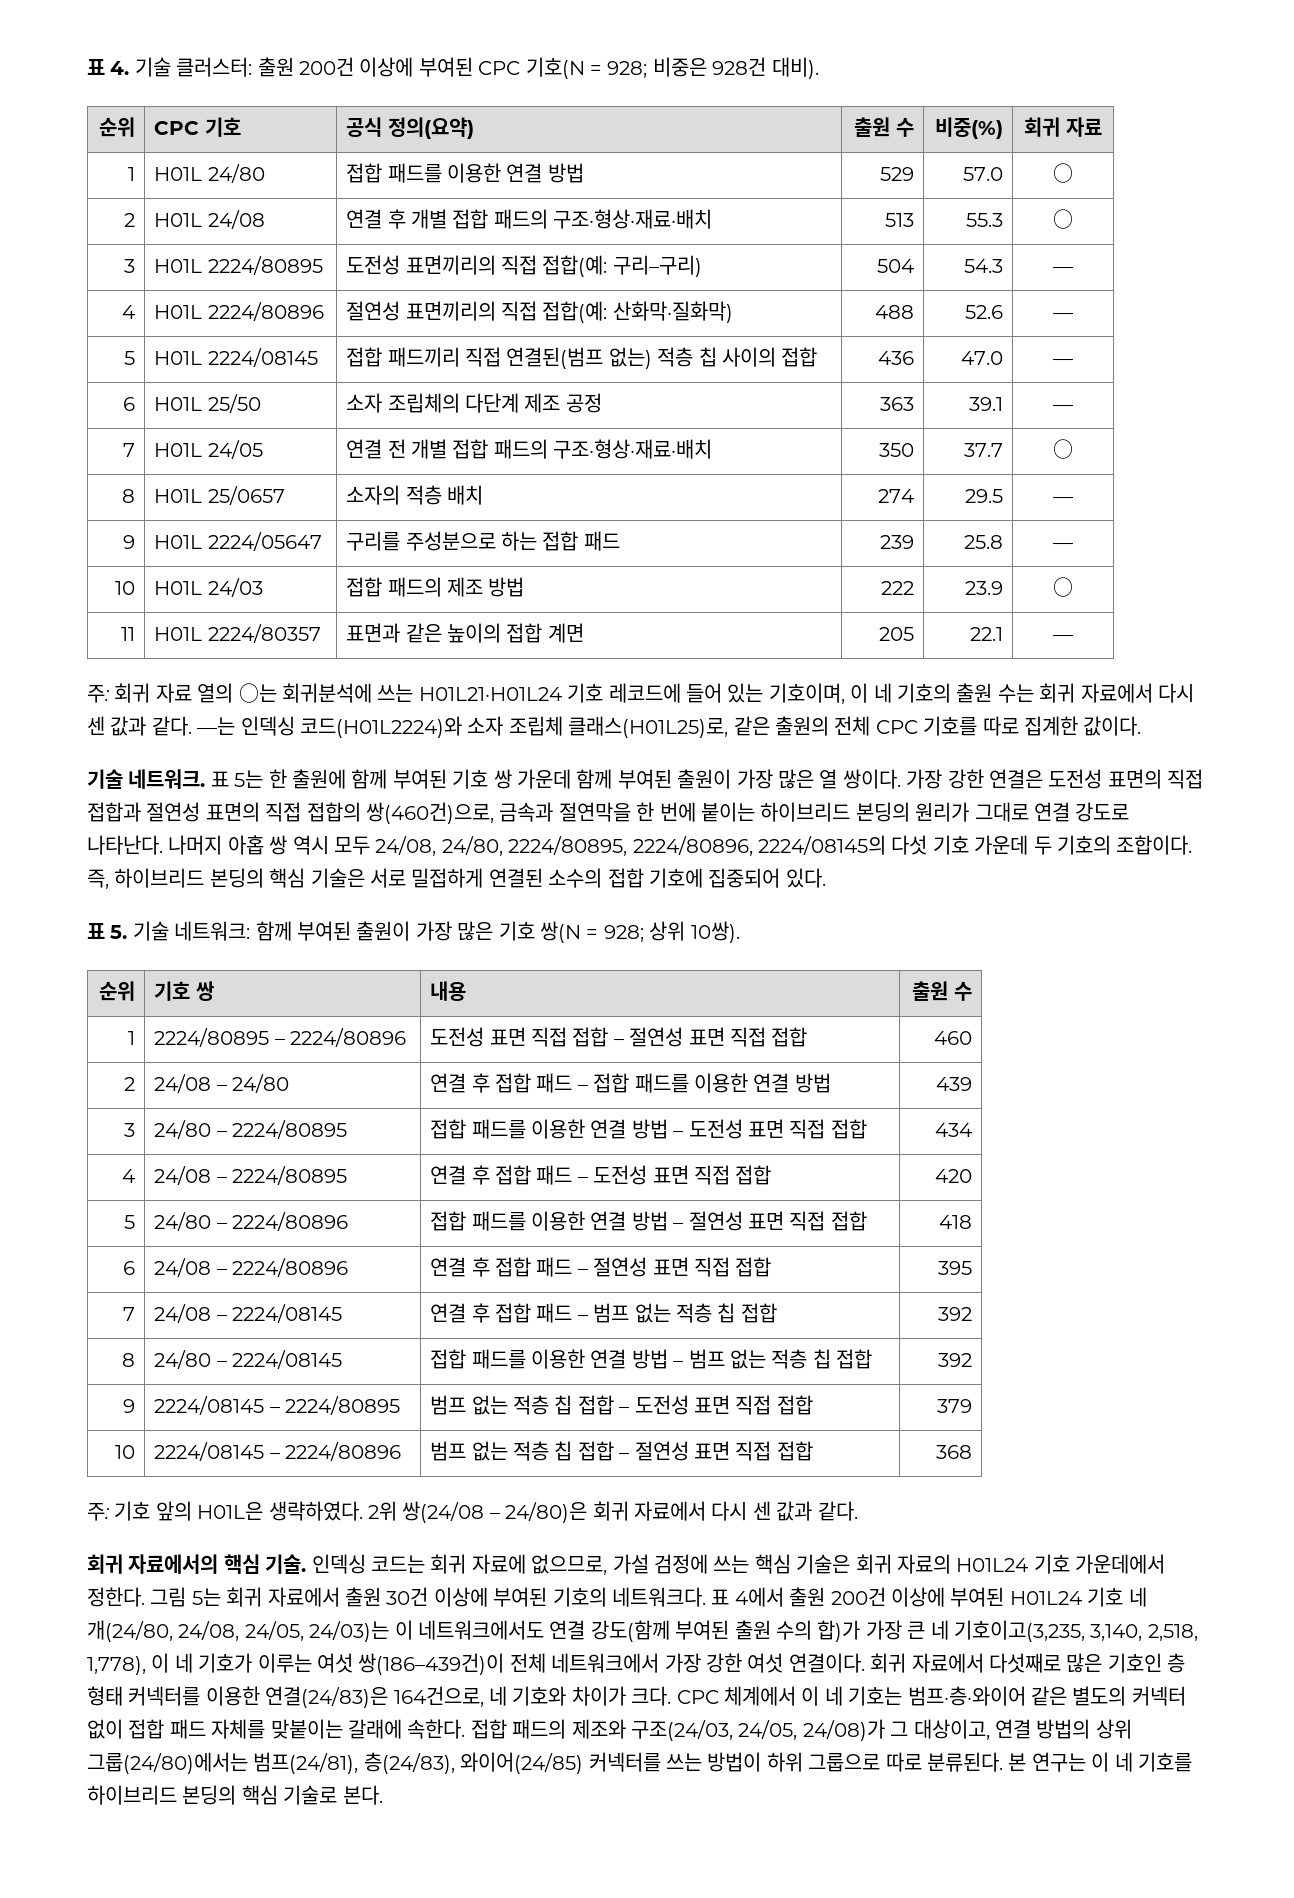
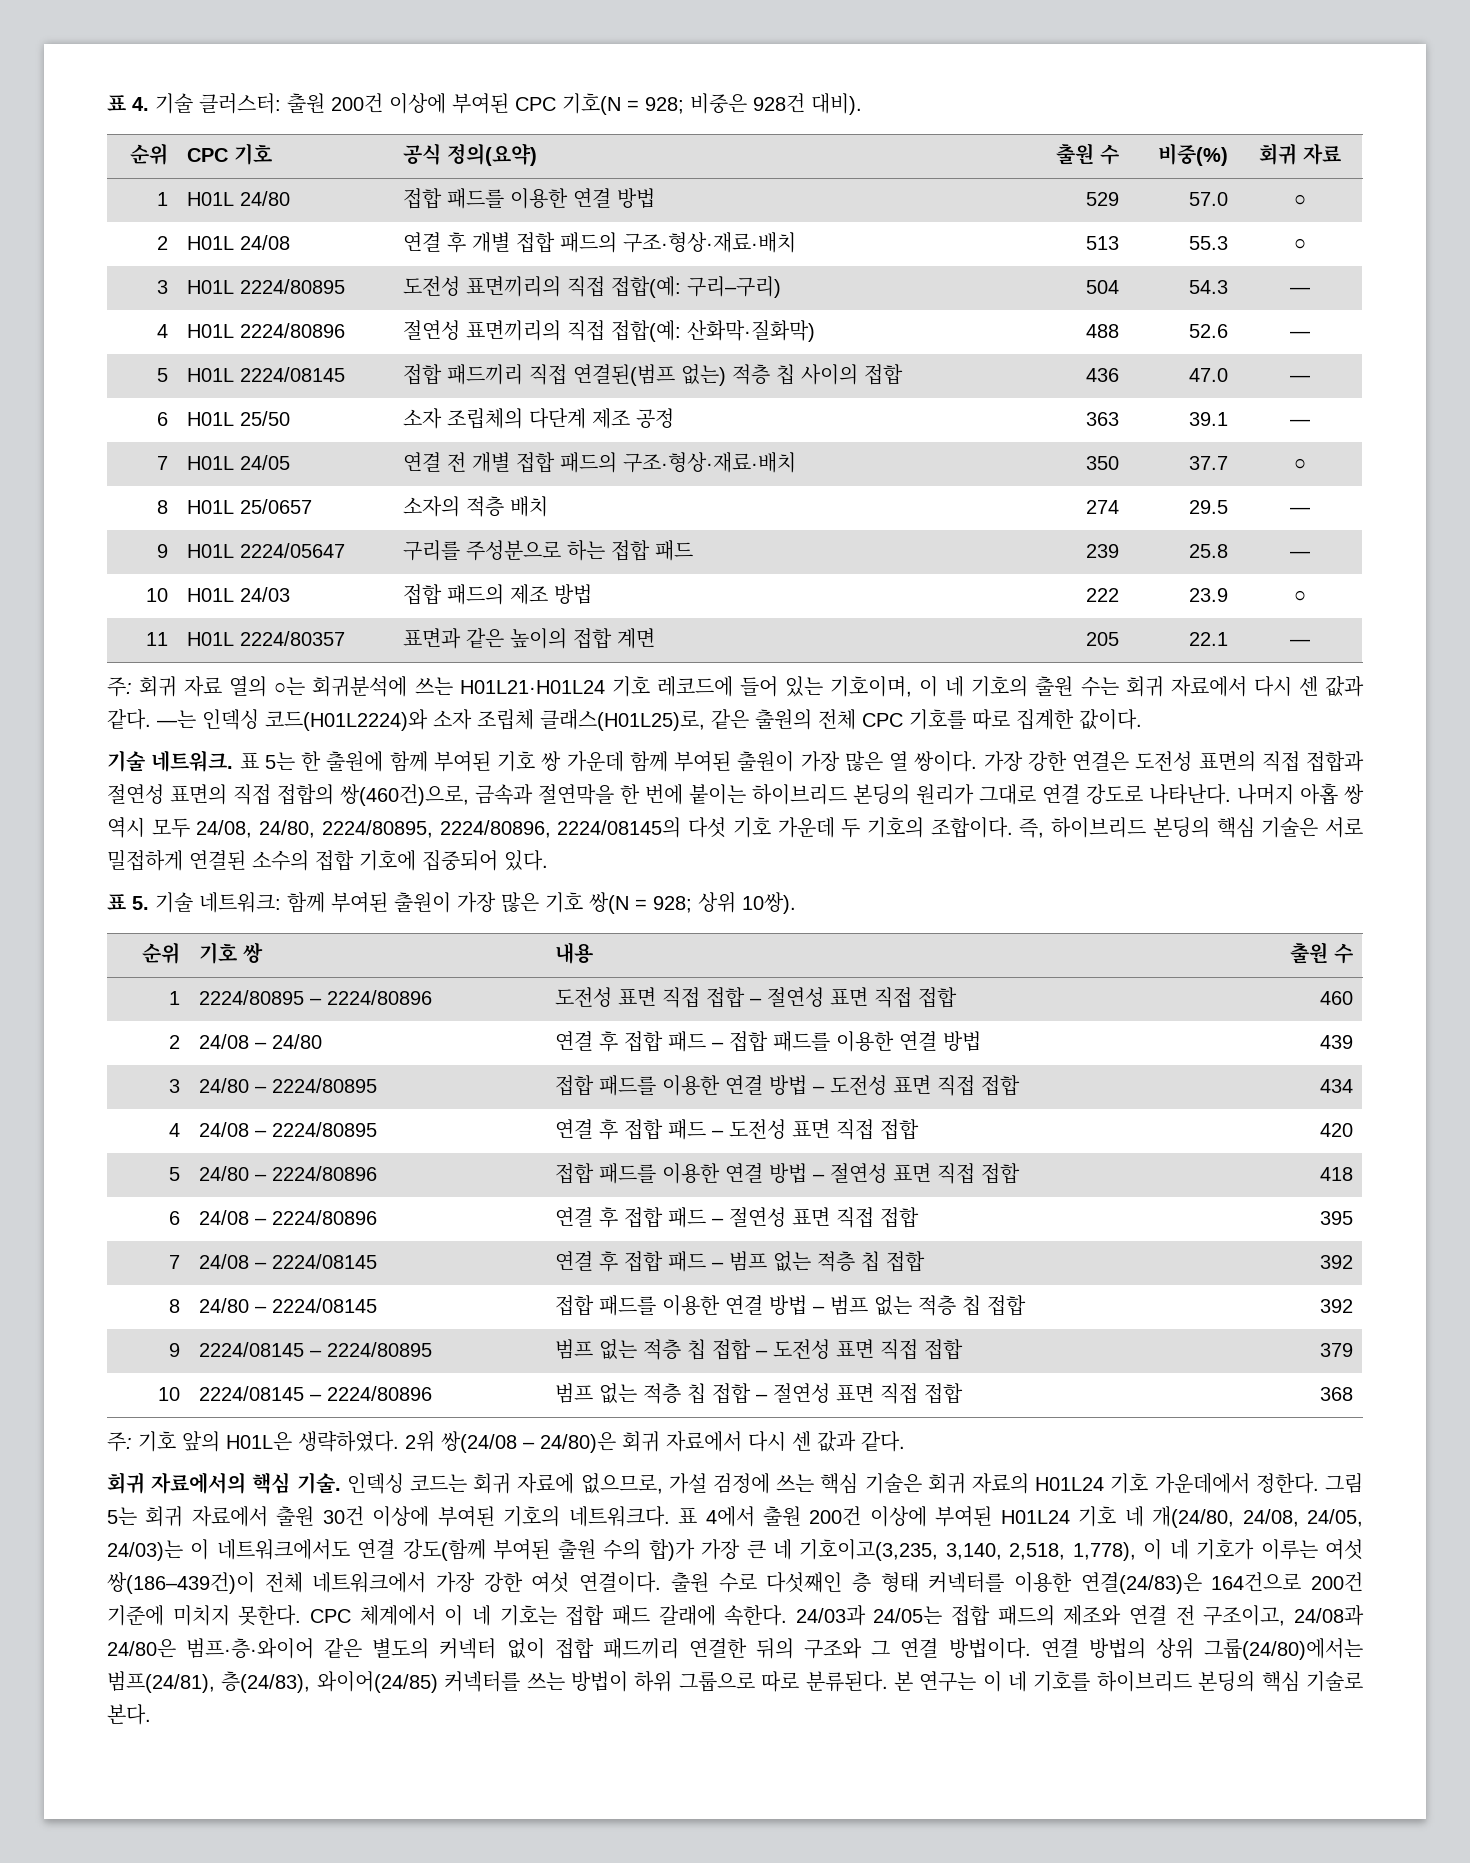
- 회귀 자료에서 다섯째로 많은 기호인 층 형태 커넥터를 이용한 연결(24/83)은 164건으로, 네 기호와 차이가 크다.
+ 출원 수로 다섯째인 층 형태 커넥터를 이용한 연결(24/83)은 164건으로 200건 기준에 미치지 못한다.
- CPC 체계에서 이 네 기호는 범프·층·와이어 같은 별도의 커넥터 없이 접합 패드 자체를 맞붙이는 갈래에 속한다. 접합 패드의 제조와 구조(24/03, 24/05, 24/08)가 그 대상이고, 연결 방법의 상위 그룹(24/80)에서는 범프(24/81), 층(24/83), 와이어(24/85) 커넥터를 쓰는 방법이 하위 그룹으로 따로 분류된다.
+ CPC 체계에서 이 네 기호는 접합 패드 갈래에 속한다. 24/03과 24/05는 접합 패드의 제조와 연결 전 구조이고, 24/08과 24/80은 범프·층·와이어 같은 별도의 커넥터 없이 접합 패드끼리 연결한 뒤의 구조와 그 연결 방법이다. 연결 방법의 상위 그룹(24/80)에서는 범프(24/81), 층(24/83), 와이어(24/85) 커넥터를 쓰는 방법이 하위 그룹으로 따로 분류된다.

